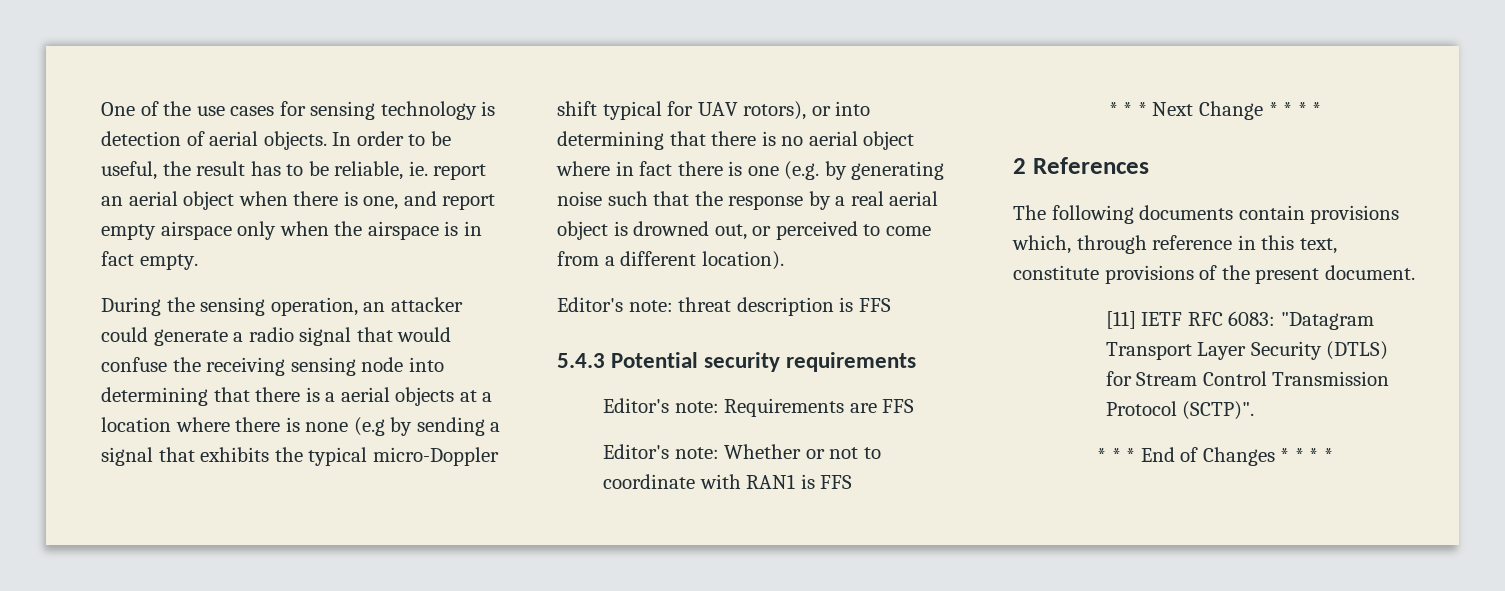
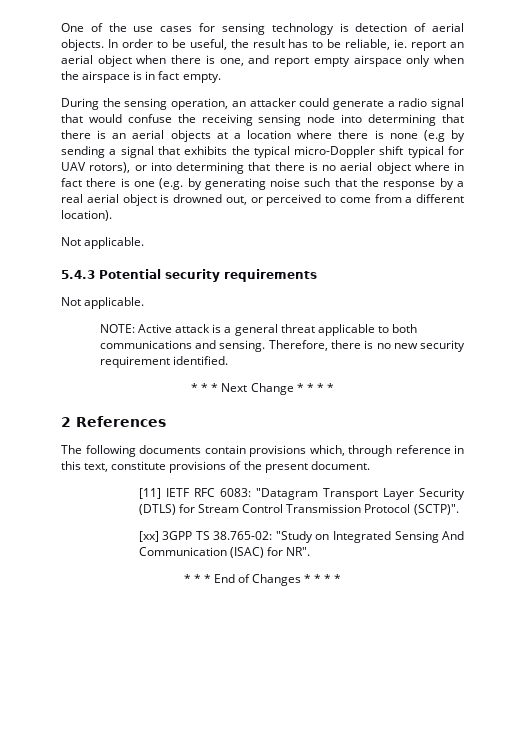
- During the sensing operation, an attacker could generate a radio signal that would confuse the receiving sensing node into determining that there is a aerial objects at a location where there is none (e.g by sending a signal that exhibits the typical micro-Doppler shift typical for UAV rotors), or into determining that there is no aerial object where in fact there is one (e.g. by generating noise such that the response by a real aerial object is drowned out, or perceived to come from a different location).
- Editor's note: threat description is FFS
+ During the sensing operation, an attacker could generate a radio signal that would confuse the receiving sensing node into determining that there is an aerial objects at a location where there is none (e.g by sending a signal that exhibits the typical micro-Doppler shift typical for UAV rotors), or into determining that there is no aerial object where in fact there is one (e.g. by generating noise such that the response by a real aerial object is drowned out, or perceived to come from a different location).
+ Not applicable.
  5.4.3 Potential security requirements
- Editor's note: Requirements are FFS
- Editor's note: Whether or not to coordinate with RAN1 is FFS
+ Not applicable.
+ NOTE: Active attack is a general threat applicable to both communications and sensing. Therefore, there is no new security requirement identified.
+ [xx] 3GPP TS 38.765-02: "Study on Integrated Sensing And Communication (ISAC) for NR".

